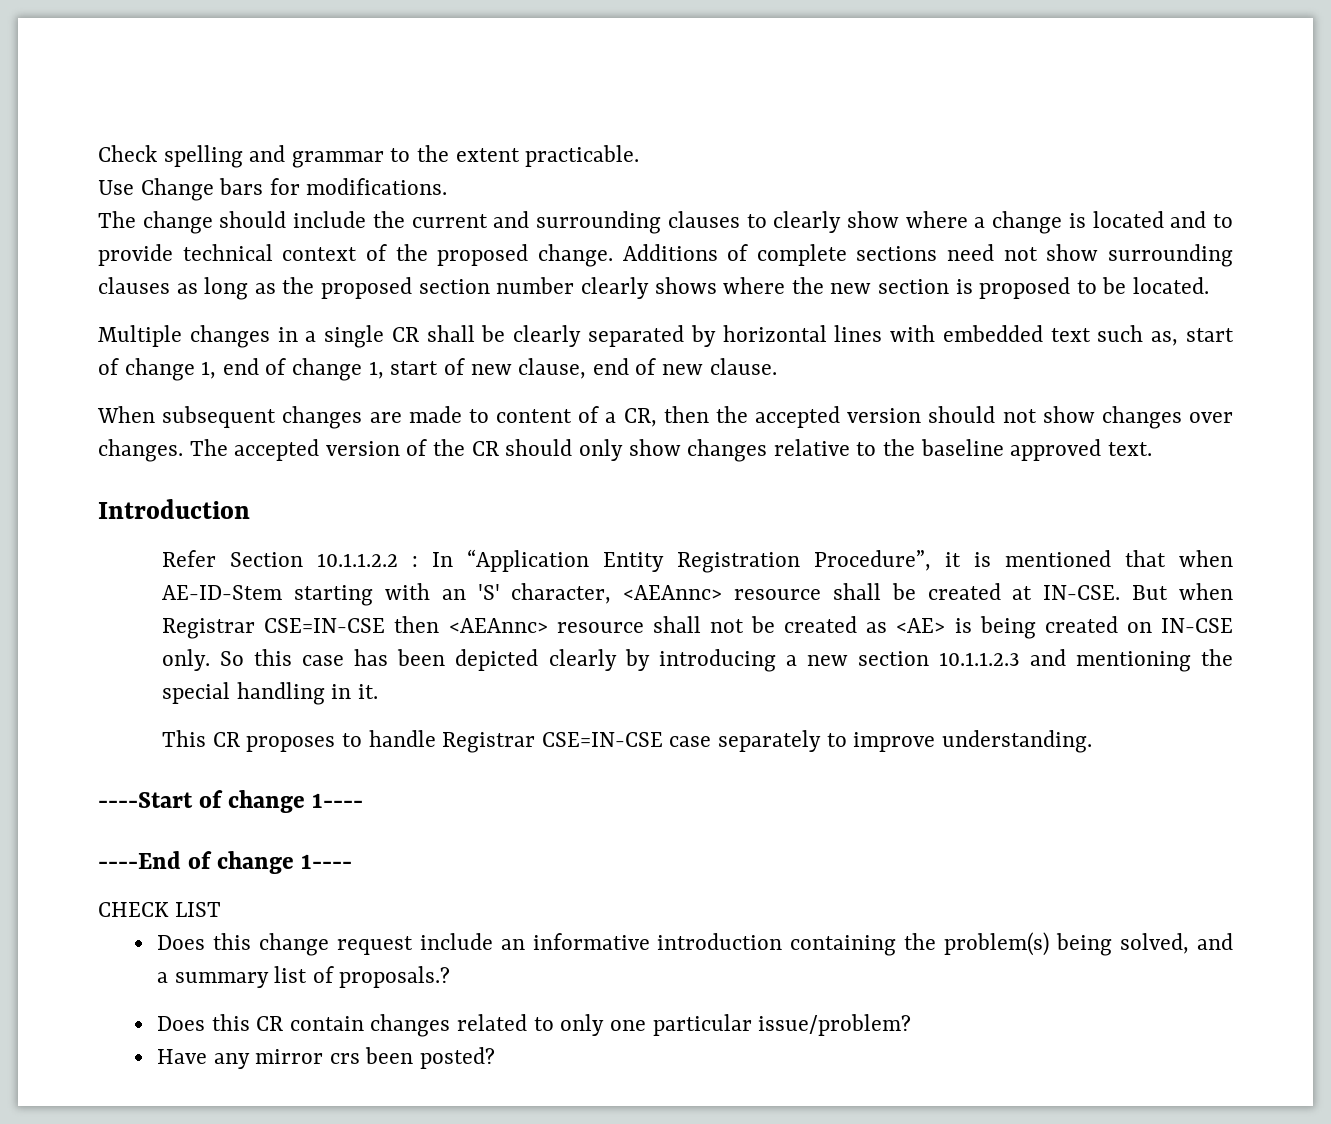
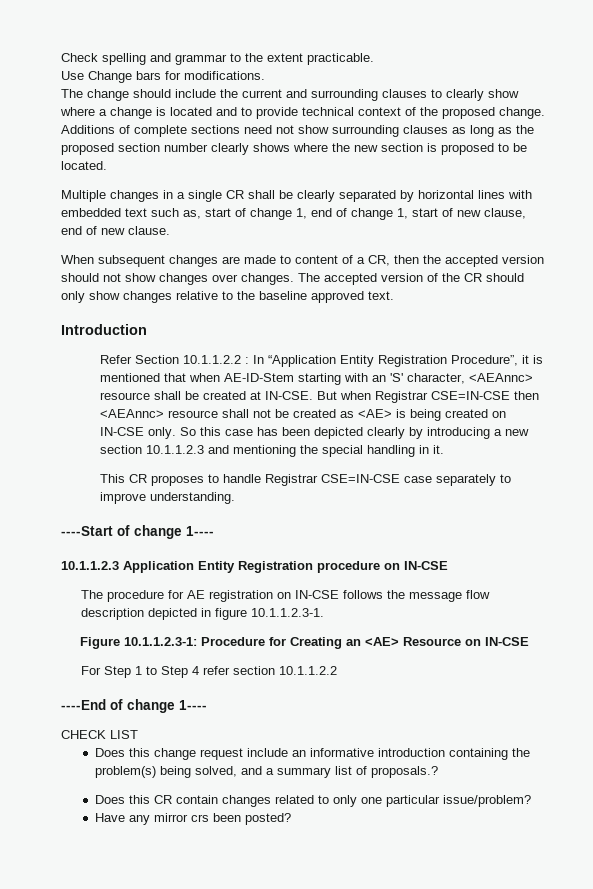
+ 10.1.1.2.3 Application Entity Registration procedure on IN-CSE
+ The procedure for AE registration on IN-CSE follows the message flow description depicted in figure 10.1.1.2.3-1.
+ Figure 10.1.1.2.3-1: Procedure for Creating an <AE> Resource on IN-CSE
+ For Step 1 to Step 4 refer section 10.1.1.2.2

